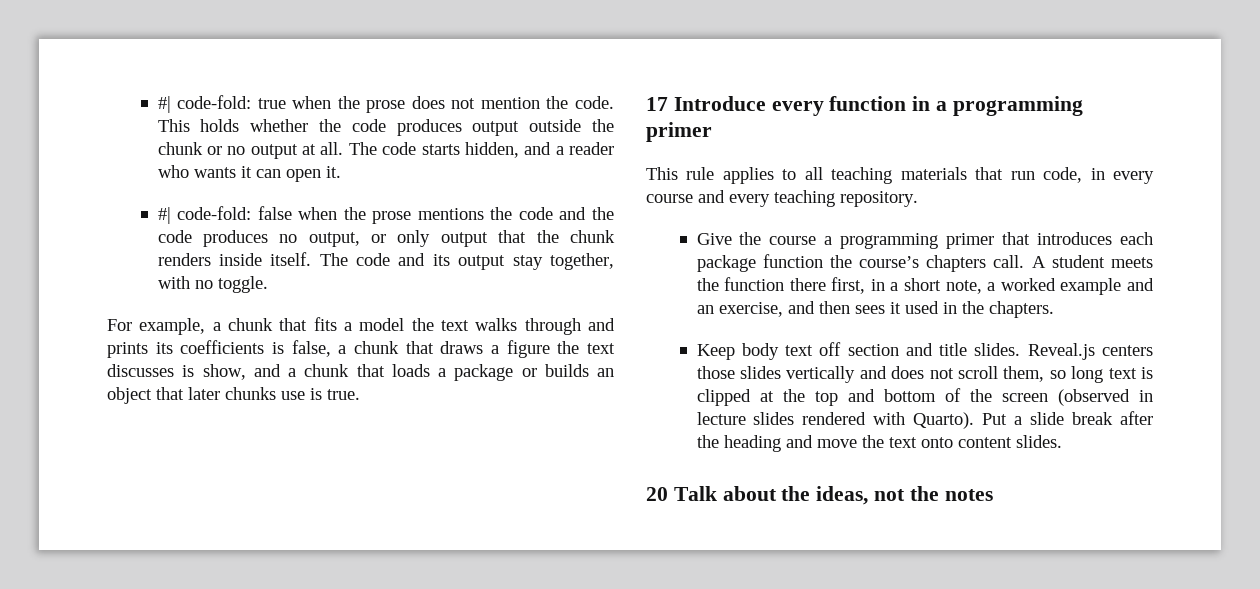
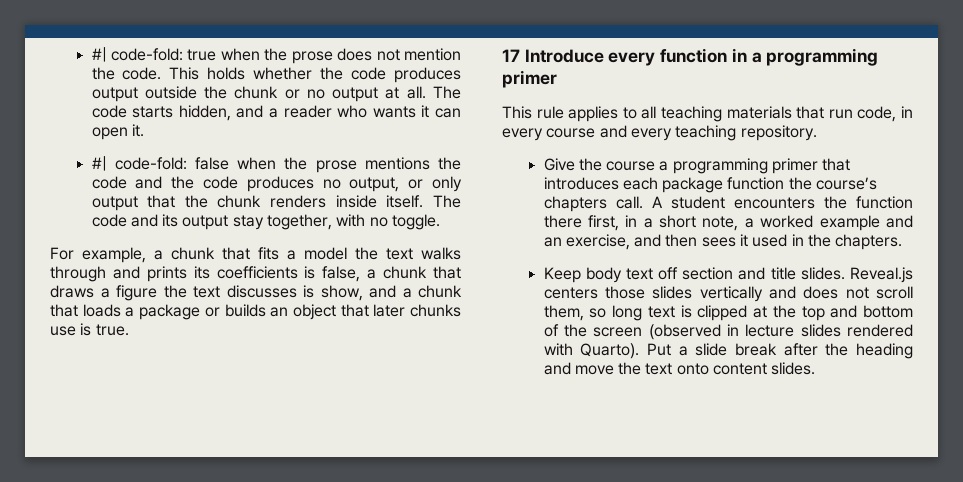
- A student meets the function there first, in a short note, a worked example and an exercise, and then sees it used in the chapters.
+ A student encounters the function there first, in a short note, a worked example and an exercise, and then sees it used in the chapters.
- 20 Talk about the ideas, not the notes

